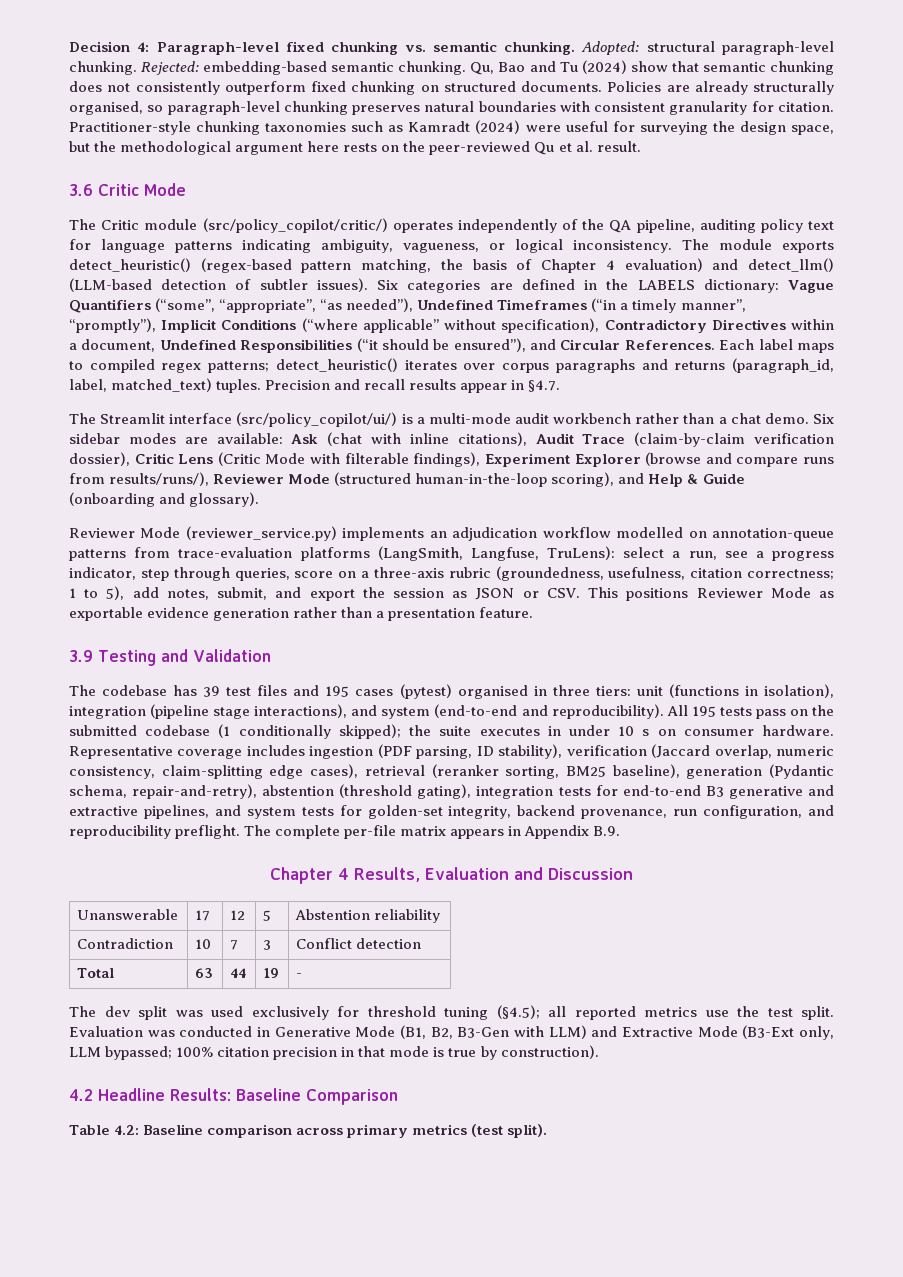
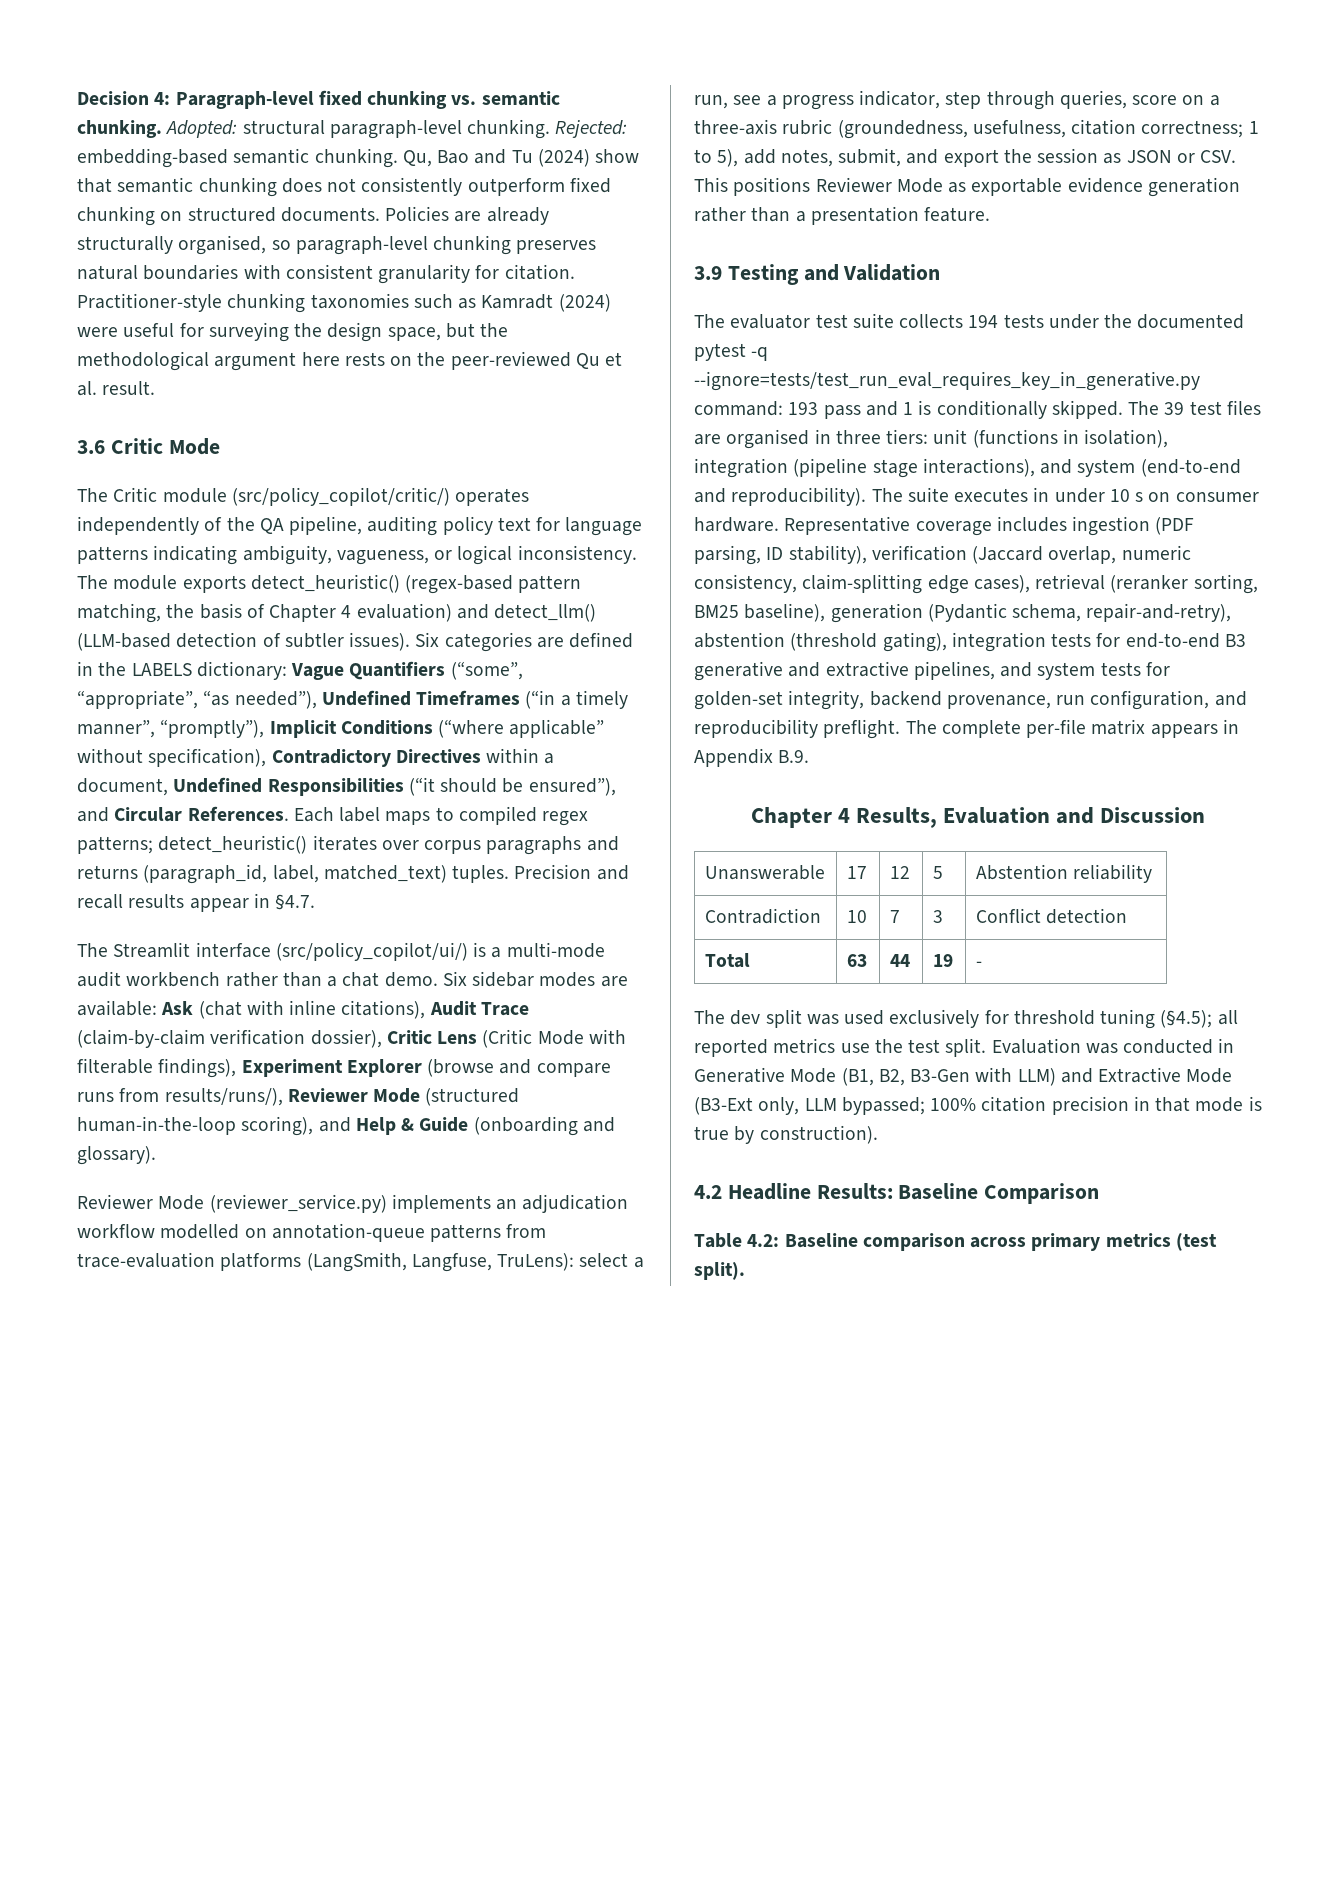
- The codebase has 39 test files and 195 cases (pytest) organised in three tiers: unit (functions in isolation), integration (pipeline stage interactions), and system (end-to-end and reproducibility).
+ The evaluator test suite collects 194 tests under the documented pytest -q --ignore=tests/test_run_eval_requires_key_in_generative.py command: 193 pass and 1 is conditionally skipped. The 39 test files are organised in three tiers: unit (functions in isolation), integration (pipeline stage interactions), and system (end-to-end and reproducibility).
- All 195 tests pass on the submitted codebase (1 conditionally skipped); the suite executes in under 10 s on consumer hardware.
+ The suite executes in under 10 s on consumer hardware.

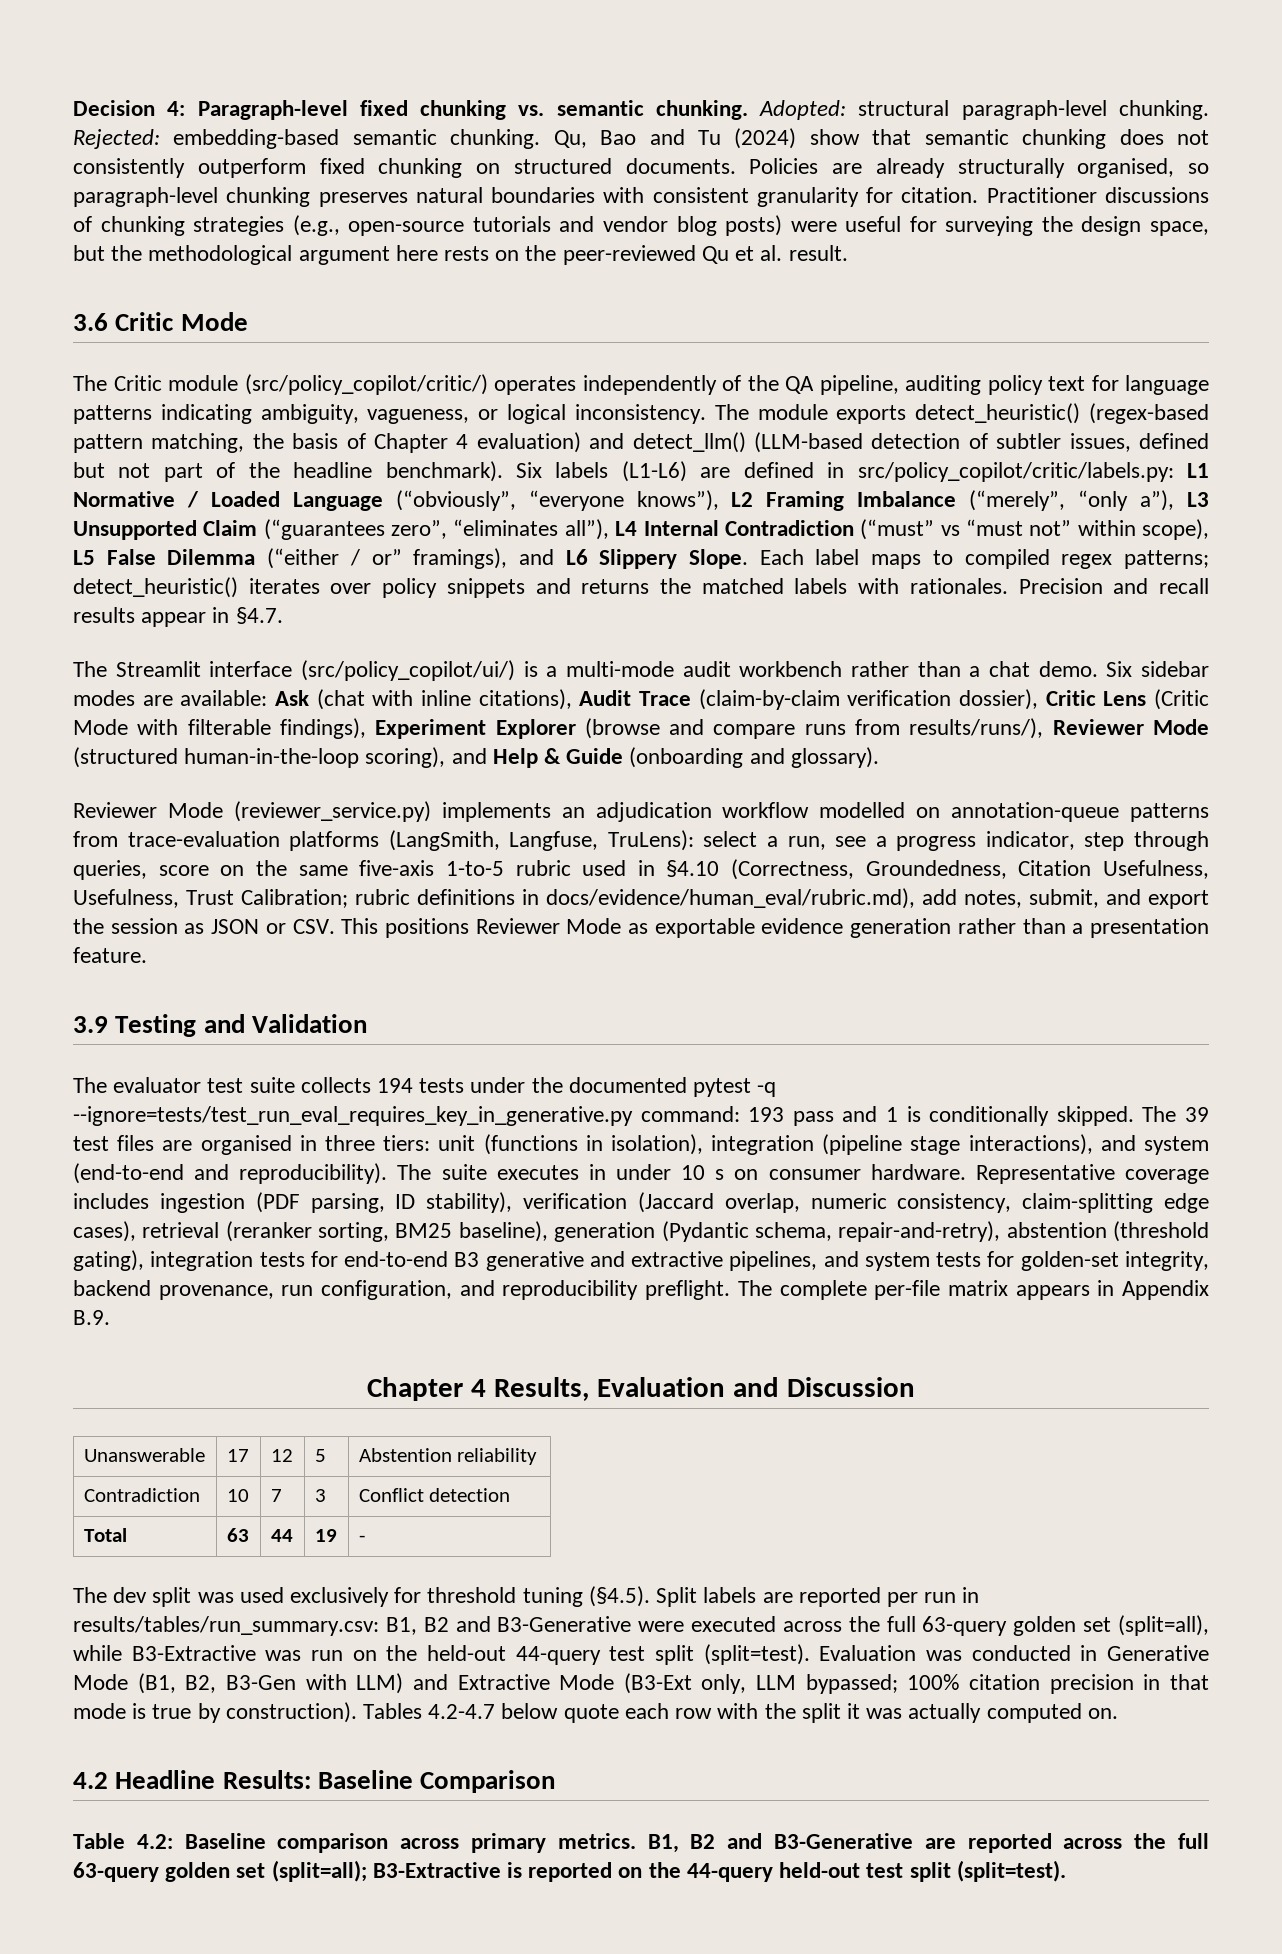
- Practitioner-style chunking taxonomies such as Kamradt (2024) were useful for surveying the design space, but the methodological argument here rests on the peer-reviewed Qu et al. result.
+ Practitioner discussions of chunking strategies (e.g., open-source tutorials and vendor blog posts) were useful for surveying the design space, but the methodological argument here rests on the peer-reviewed Qu et al. result.
- The module exports detect_heuristic() (regex-based pattern matching, the basis of Chapter 4 evaluation) and detect_llm() (LLM-based detection of subtler issues). Six categories are defined in the LABELS dictionary: Vague Quantifiers (“some”, “appropriate”, “as needed”), Undefined Timeframes (“in a timely manner”, “promptly”), Implicit Conditions (“where applicable” without specification), Contradictory Directives within a document, Undefined Responsibilities (“it should be ensured”), and Circular References.
+ The module exports detect_heuristic() (regex-based pattern matching, the basis of Chapter 4 evaluation) and detect_llm() (LLM-based detection of subtler issues, defined but not part of the headline benchmark). Six labels (L1-L6) are defined in src/policy_copilot/critic/labels.py: L1 Normative / Loaded Language (“obviously”, “everyone knows”), L2 Framing Imbalance (“merely”, “only a”), L3 Unsupported Claim (“guarantees zero”, “eliminates all”), L4 Internal Contradiction (“must” vs “must not” within scope), L5 False Dilemma (“either / or” framings), and L6 Slippery Slope.
- Each label maps to compiled regex patterns; detect_heuristic() iterates over corpus paragraphs and returns (paragraph_id, label, matched_text) tuples.
+ Each label maps to compiled regex patterns; detect_heuristic() iterates over policy snippets and returns the matched labels with rationales.
- Reviewer Mode (reviewer_service.py) implements an adjudication workflow modelled on annotation-queue patterns from trace-evaluation platforms (LangSmith, Langfuse, TruLens): select a run, see a progress indicator, step through queries, score on a three-axis rubric (groundedness, usefulness, citation correctness; 1 to 5), add notes, submit, and export the session as JSON or CSV. This positions Reviewer Mode as exportable evidence generation rather than a presentation feature.
+ Reviewer Mode (reviewer_service.py) implements an adjudication workflow modelled on annotation-queue patterns from trace-evaluation platforms (LangSmith, Langfuse, TruLens): select a run, see a progress indicator, step through queries, score on the same five-axis 1-to-5 rubric used in §4.10 (Correctness, Groundedness, Citation Usefulness, Usefulness, Trust Calibration; rubric definitions in docs/evidence/human_eval/rubric.md), add notes, submit, and export the session as JSON or CSV. This positions Reviewer Mode as exportable evidence generation rather than a presentation feature.
- The dev split was used exclusively for threshold tuning (§4.5); all reported metrics use the test split.
+ The dev split was used exclusively for threshold tuning (§4.5). Split labels are reported per run in results/tables/run_summary.csv: B1, B2 and B3-Generative were executed across the full 63-query golden set (split=all), while B3-Extractive was run on the held-out 44-query test split (split=test).
+ Tables 4.2-4.7 below quote each row with the split it was actually computed on.
- Table 4.2: Baseline comparison across primary metrics (test split).
+ Table 4.2: Baseline comparison across primary metrics. B1, B2 and B3-Generative are reported across the full 63-query golden set (split=all); B3-Extractive is reported on the 44-query held-out test split (split=test).

